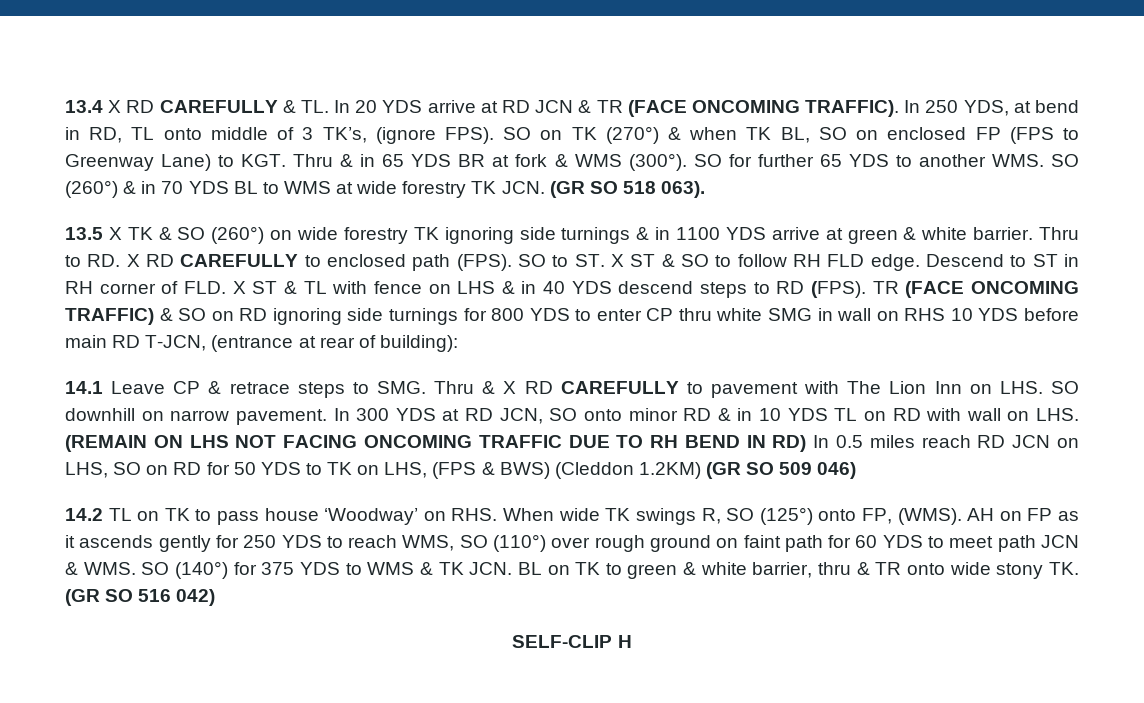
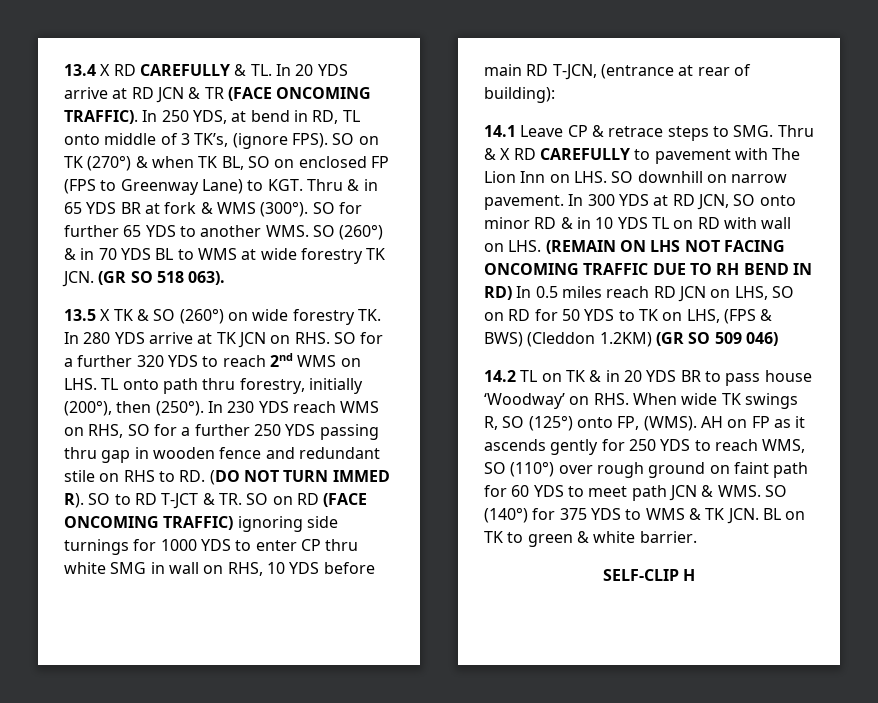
- 13.5 X TK & SO (260°) on wide forestry TK ignoring side turnings & in 1100 YDS arrive at green & white barrier. Thru to RD. X RD CAREFULLY to enclosed path (FPS). SO to ST. X ST & SO to follow RH FLD edge. Descend to ST in RH corner of FLD. X ST & TL with fence on LHS & in 40 YDS descend steps to RD (FPS). TR (FACE ONCOMING TRAFFIC) & SO on RD ignoring side turnings for 800 YDS to enter CP thru white SMG in wall on RHS 10 YDS before main RD T-JCN, (entrance at rear of building):
+ 13.5 X TK & SO (260°) on wide forestry TK. In 280 YDS arrive at TK JCN on RHS. SO for a further 320 YDS to reach 2nd WMS on LHS. TL onto path thru forestry, initially (200°), then (250°). In 230 YDS reach WMS on RHS, SO for a further 250 YDS passing thru gap in wooden fence and redundant stile on RHS to RD. (DO NOT TURN IMMED R). SO to RD T-JCT & TR. SO on RD (FACE ONCOMING TRAFFIC) ignoring side turnings for 1000 YDS to enter CP thru white SMG in wall on RHS, 10 YDS before main RD T-JCN, (entrance at rear of building):
- 14.2 TL on TK to pass house ‘Woodway’ on RHS. When wide TK swings R, SO (125°) onto FP, (WMS).
+ 14.2 TL on TK & in 20 YDS BR to pass house ‘Woodway’ on RHS. When wide TK swings R, SO (125°) onto FP, (WMS).
- AH on FP as it ascends gently for 250 YDS to reach WMS, SO (110°) over rough ground on faint path for 60 YDS to meet path JCN & WMS. SO (140°) for 375 YDS to WMS & TK JCN. BL on TK to green & white barrier, thru & TR onto wide stony TK. (GR SO 516 042)
+ AH on FP as it ascends gently for 250 YDS to reach WMS, SO (110°) over rough ground on faint path for 60 YDS to meet path JCN & WMS. SO (140°) for 375 YDS to WMS & TK JCN. BL on TK to green & white barrier.

